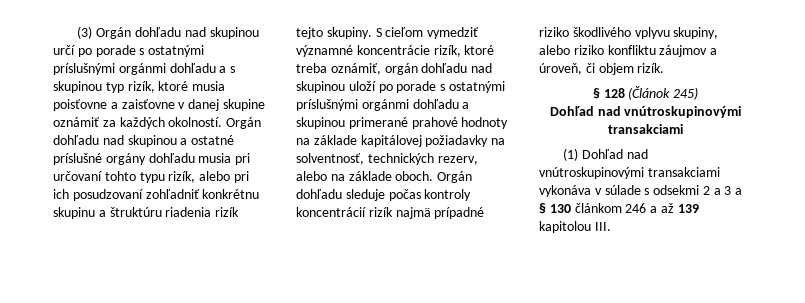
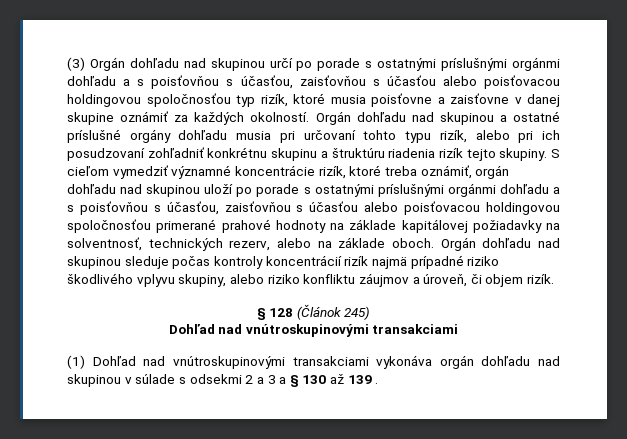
- (3) Orgán dohľadu nad skupinou určí po porade s ostatnými príslušnými orgánmi dohľadu a s skupinou typ rizík, ktoré musia poisťovne a zaisťovne v danej skupine oznámiť za každých okolností.
+ (3) Orgán dohľadu nad skupinou určí po porade s ostatnými príslušnými orgánmi dohľadu a s poisťovňou s účasťou, zaisťovňou s účasťou alebo poisťovacou holdingovou spoločnosťou typ rizík, ktoré musia poisťovne a zaisťovne v danej skupine oznámiť za každých okolností.
- S cieľom vymedziť významné koncentrácie rizík, ktoré treba oznámiť, orgán dohľadu nad skupinou uloží po porade s ostatnými príslušnými orgánmi dohľadu a skupinou primerané prahové hodnoty na základe kapitálovej požiadavky na solventnosť, technických rezerv, alebo na základe oboch.
+ S cieľom vymedziť významné koncentrácie rizík, ktoré treba oznámiť, orgán dohľadu nad skupinou uloží po porade s ostatnými príslušnými orgánmi dohľadu a s poisťovňou s účasťou, zaisťovňou s účasťou alebo poisťovacou holdingovou spoločnosťou primerané prahové hodnoty na základe kapitálovej požiadavky na solventnosť, technických rezerv, alebo na základe oboch.
- Orgán dohľadu sleduje počas kontroly koncentrácií rizík najmä prípadné riziko škodlivého vplyvu skupiny, alebo riziko konfliktu záujmov a úroveň, či objem rizík.
+ Orgán dohľadu nad skupinou sleduje počas kontroly koncentrácií rizík najmä prípadné riziko škodlivého vplyvu skupiny, alebo riziko konfliktu záujmov a úroveň, či objem rizík.
- (1) Dohľad nad vnútroskupinovými transakciami vykonáva v súlade s odsekmi 2 a 3 a § 130 článkom 246 a až 139 kapitolou III.
+ (1) Dohľad nad vnútroskupinovými transakciami vykonáva orgán dohľadu nad skupinou v súlade s odsekmi 2 a 3 a § 130 až 139 .

